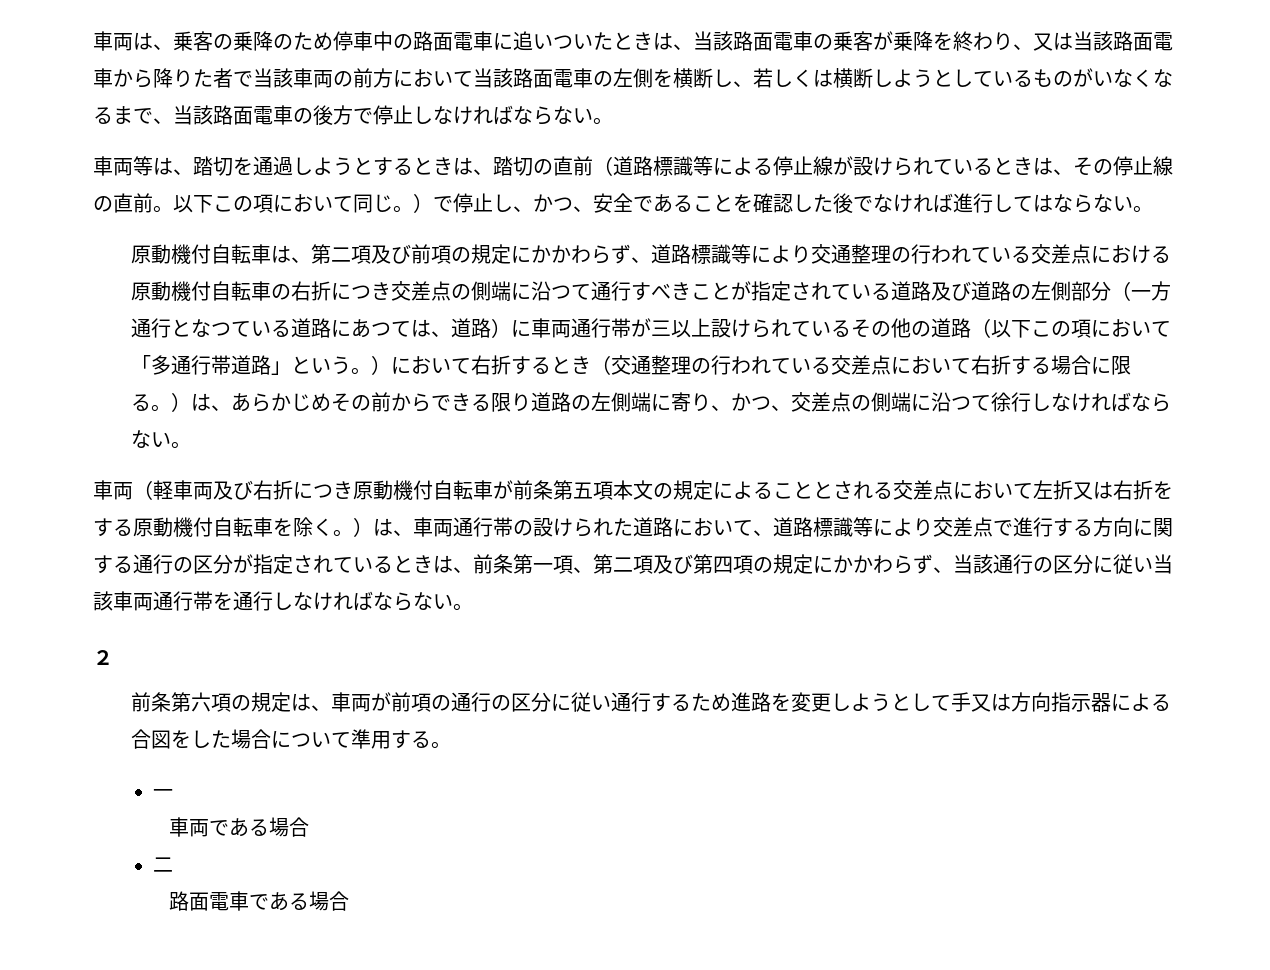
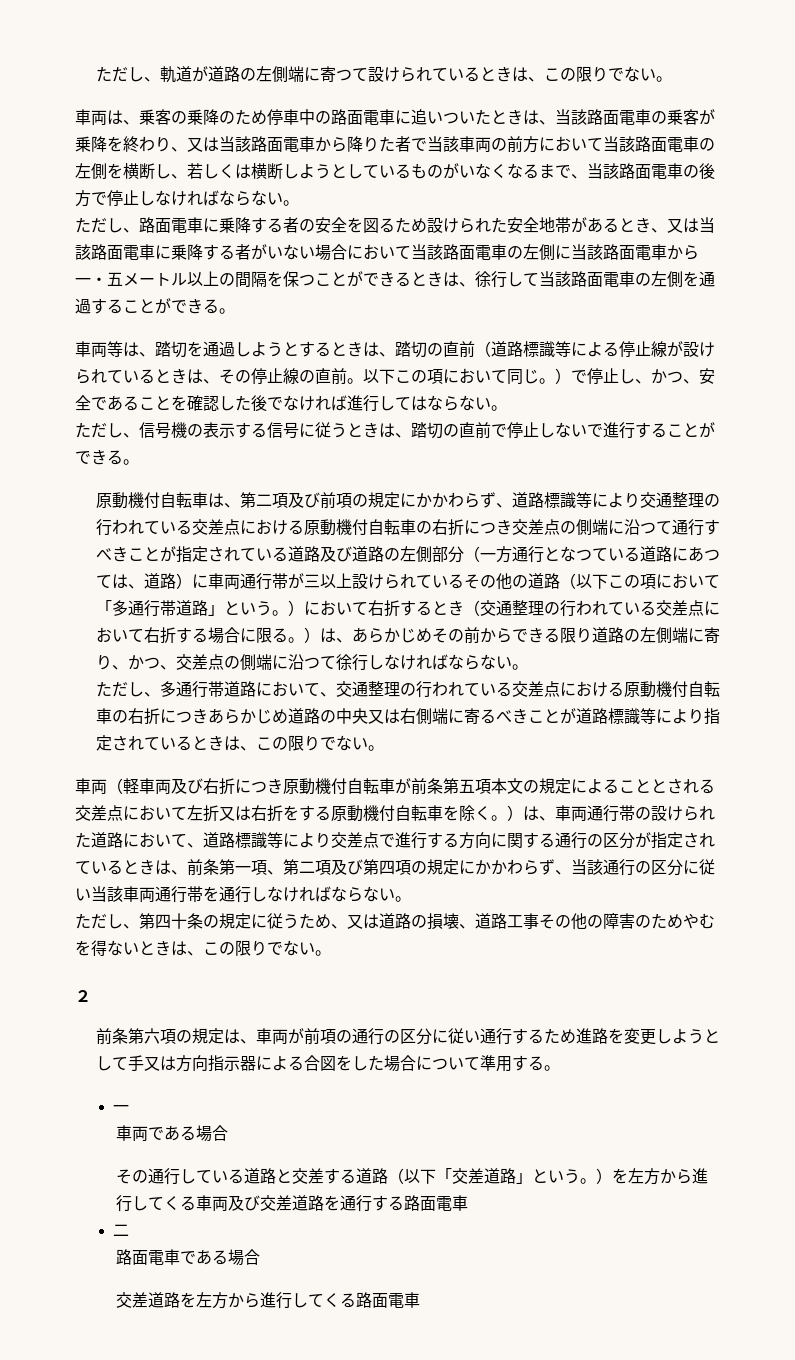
+ ただし、軌道が道路の左側端に寄つて設けられているときは、この限りでない。
+ ただし、路面電車に乗降する者の安全を図るため設けられた安全地帯があるとき、又は当該路面電車に乗降する者がいない場合において当該路面電車の左側に当該路面電車から一・五メートル以上の間隔を保つことができるときは、徐行して当該路面電車の左側を通過することができる。
+ ただし、信号機の表示する信号に従うときは、踏切の直前で停止しないで進行することができる。
+ ただし、多通行帯道路において、交通整理の行われている交差点における原動機付自転車の右折につきあらかじめ道路の中央又は右側端に寄るべきことが道路標識等により指定されているときは、この限りでない。
+ ただし、第四十条の規定に従うため、又は道路の損壊、道路工事その他の障害のためやむを得ないときは、この限りでない。
+ その通行している道路と交差する道路（以下「交差道路」という。）を左方から進行してくる車両及び交差道路を通行する路面電車
+ 交差道路を左方から進行してくる路面電車

